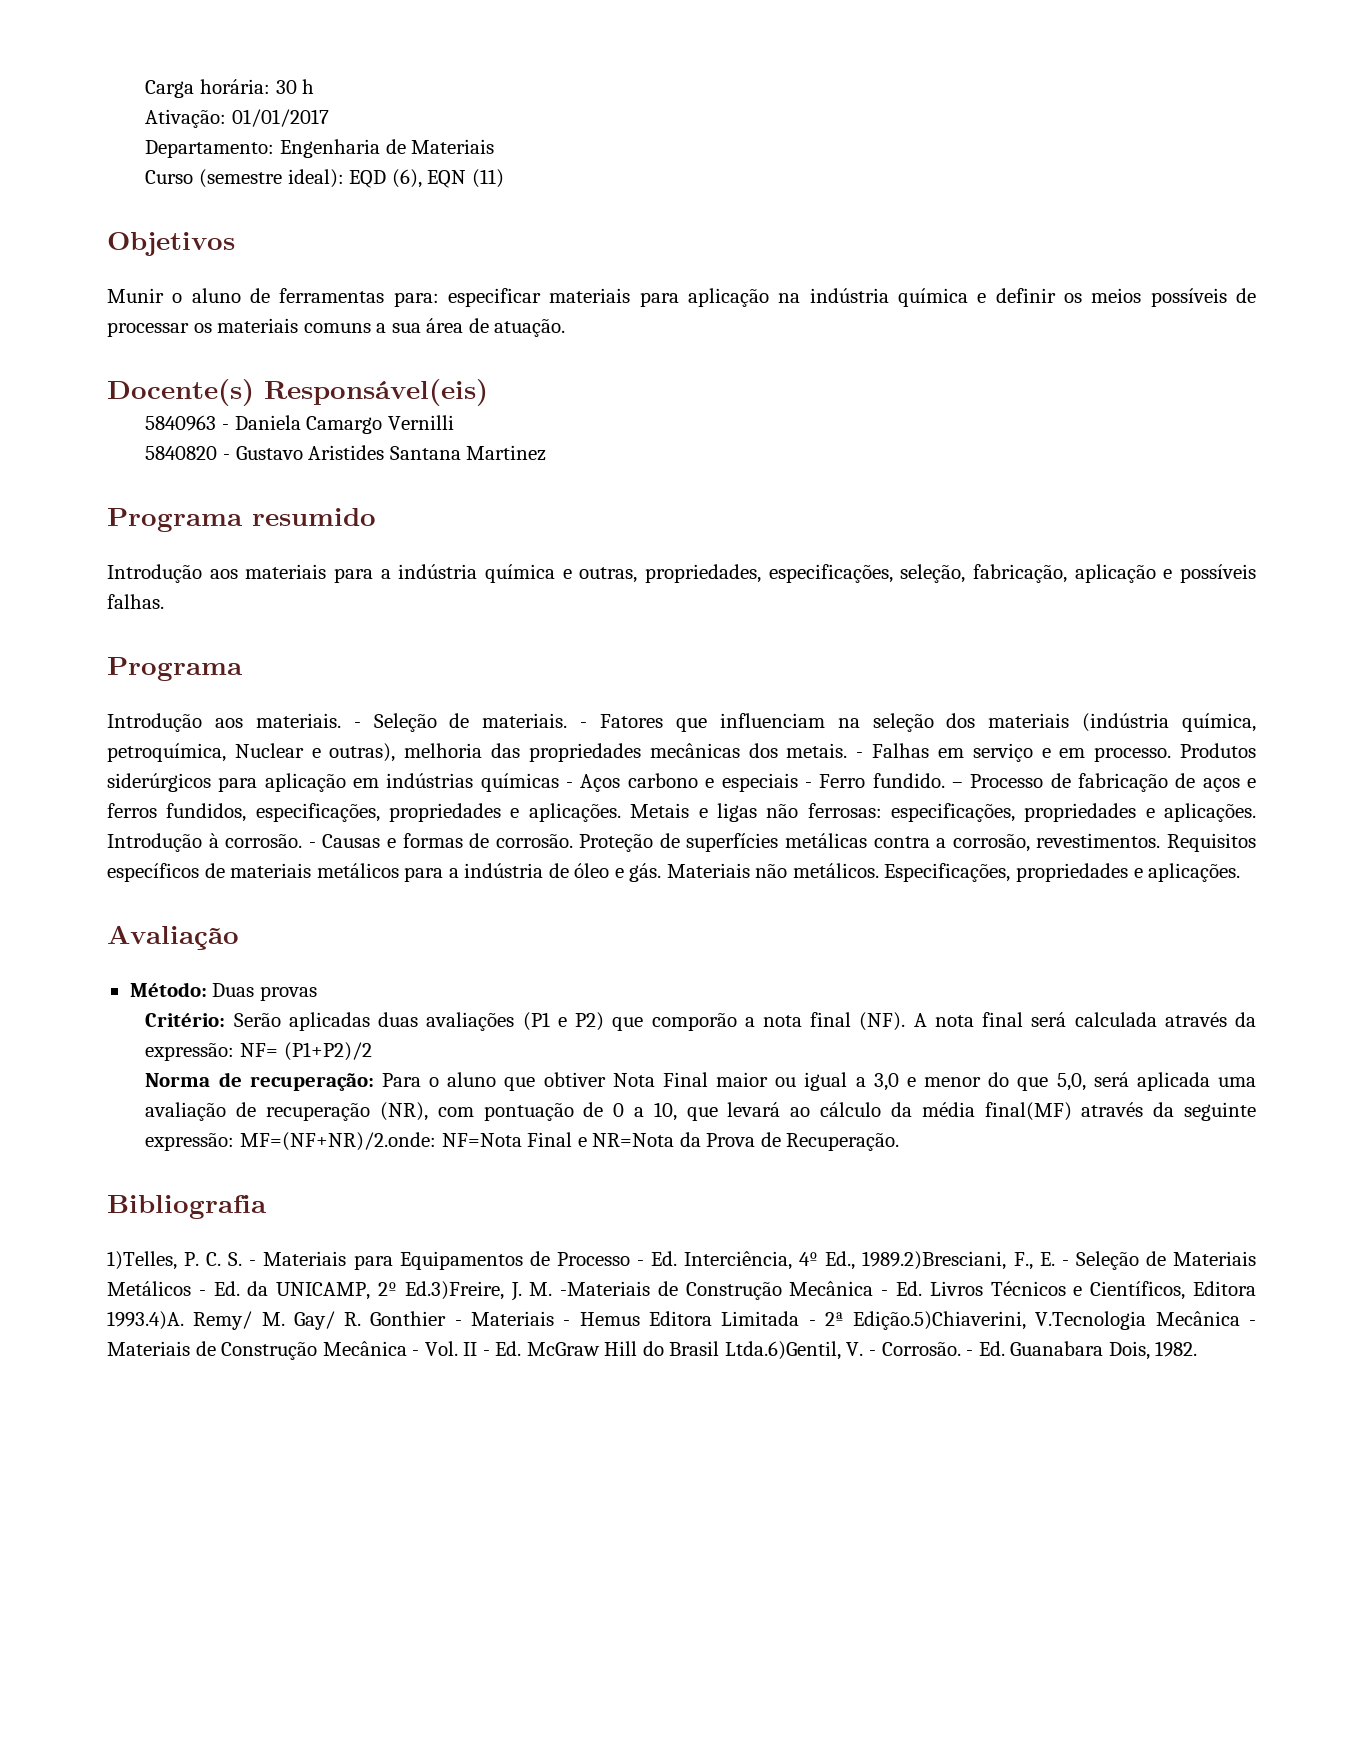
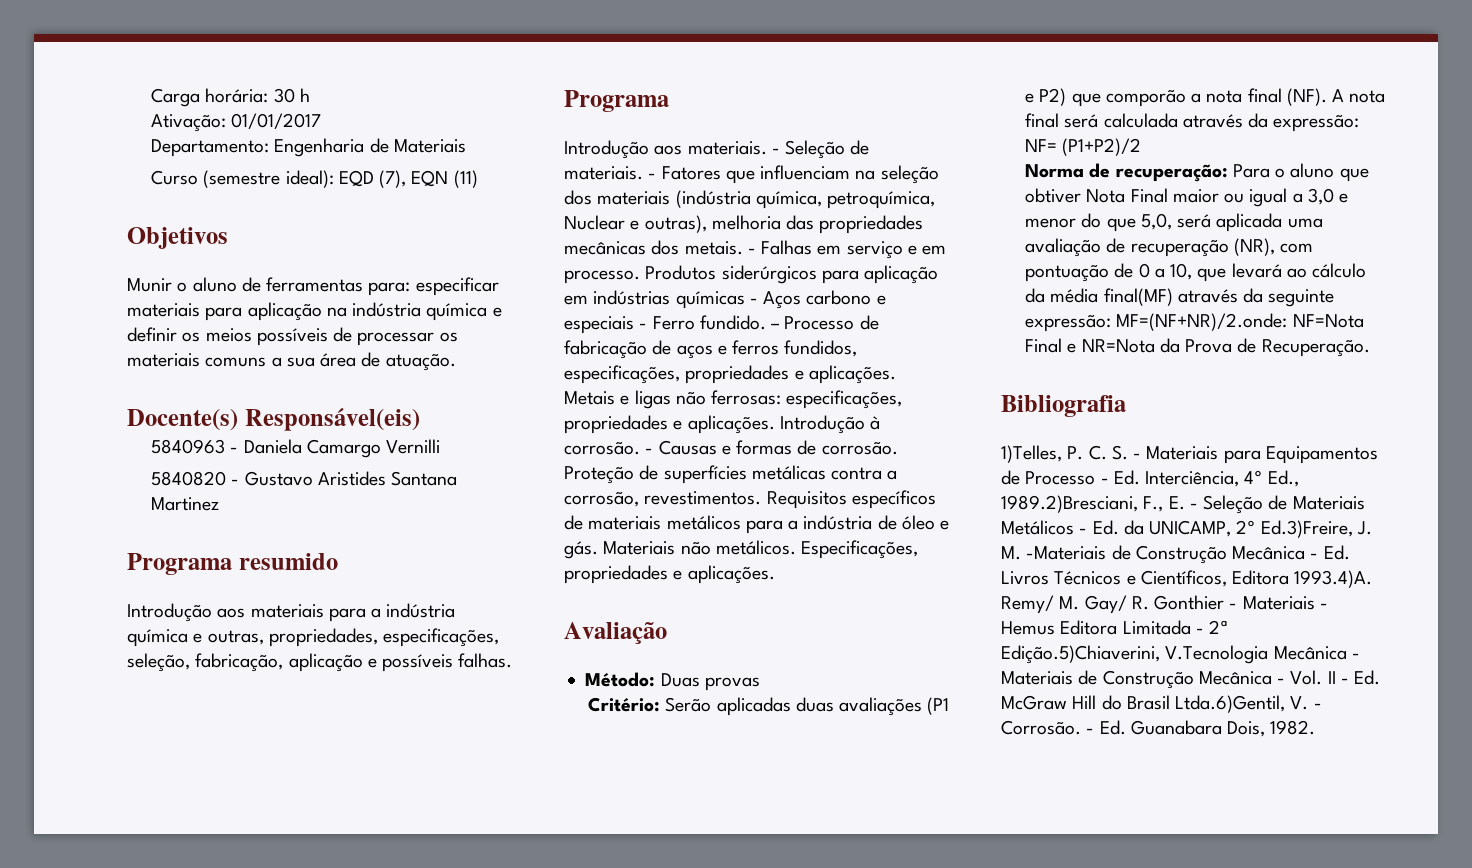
- Curso (semestre ideal): EQD (6), EQN (11)
+ Curso (semestre ideal): EQD (7), EQN (11)

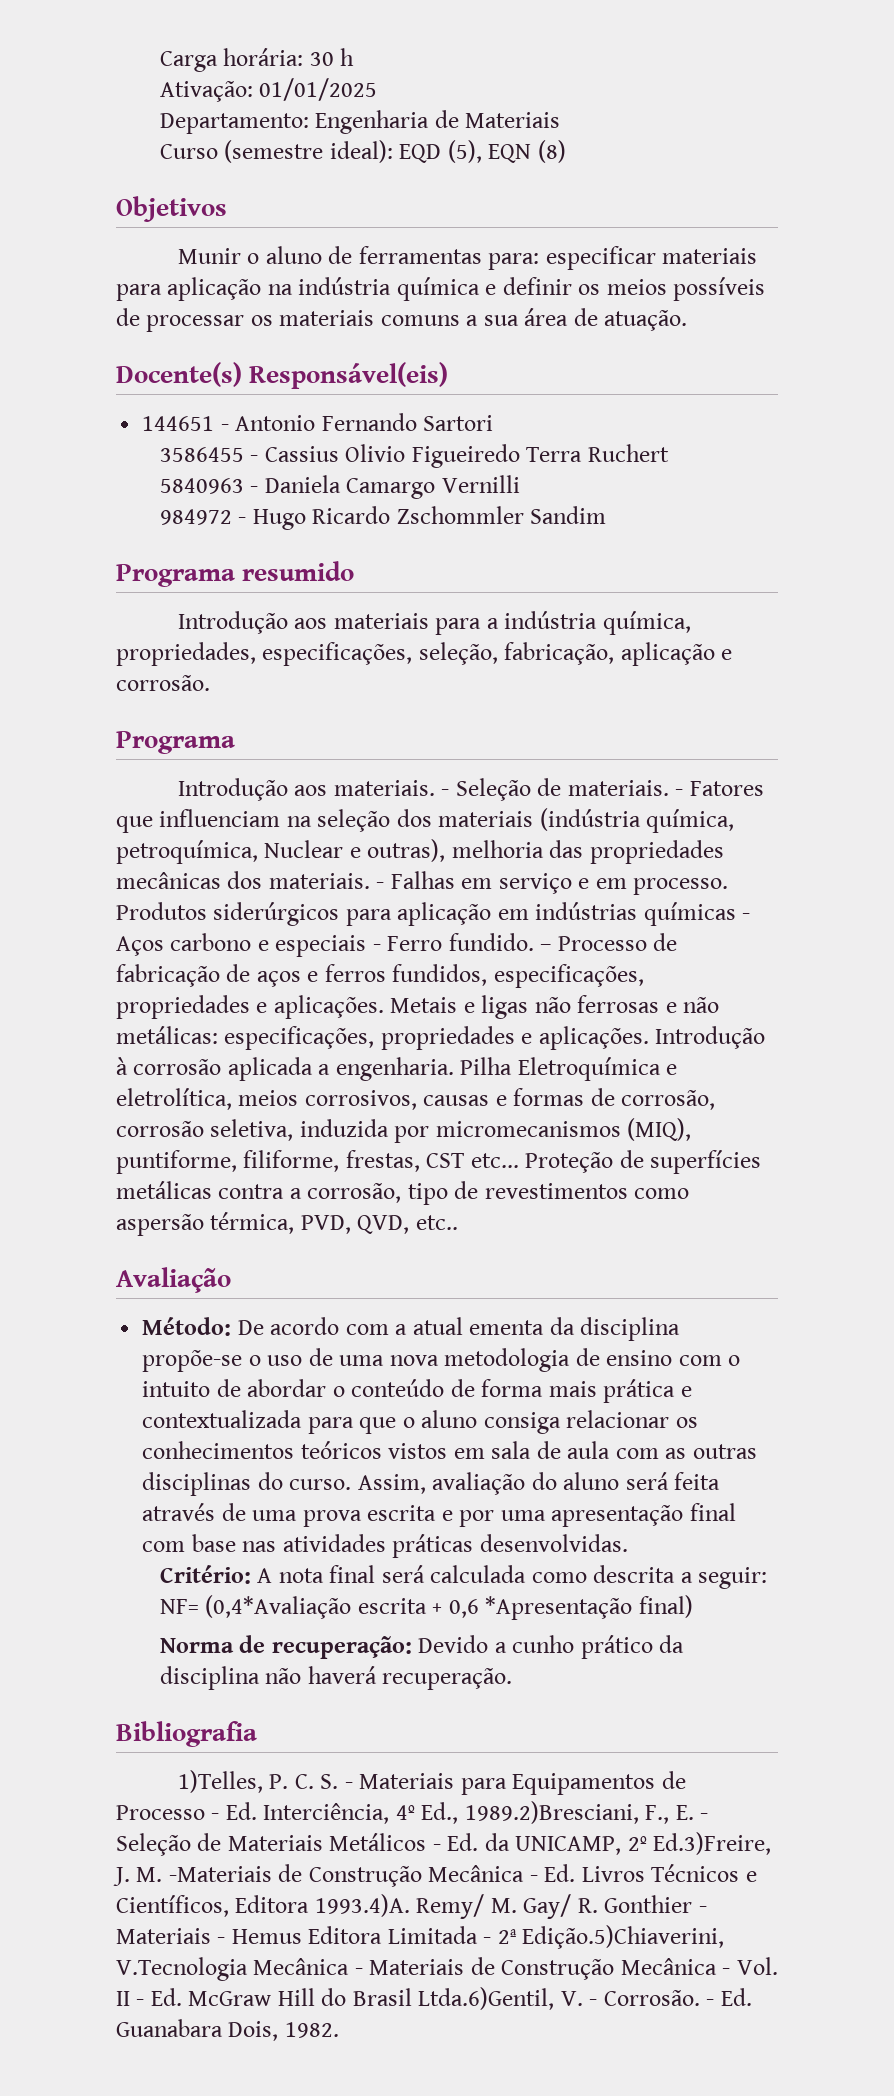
- Ativação: 01/01/2017
+ Ativação: 01/01/2025
- Curso (semestre ideal): EQD (7), EQN (11)
+ Curso (semestre ideal): EQD (5), EQN (8)
+ 144651 - Antonio Fernando Sartori
+ 3586455 - Cassius Olivio Figueiredo Terra Ruchert
- 5840820 - Gustavo Aristides Santana Martinez
+ 984972 - Hugo Ricardo Zschommler Sandim
- Introdução aos materiais para a indústria química e outras, propriedades, especificações, seleção, fabricação, aplicação e possíveis falhas.
+ Introdução aos materiais para a indústria química, propriedades, especificações, seleção, fabricação, aplicação e corrosão.
- - Fatores que influenciam na seleção dos materiais (indústria química, petroquímica, Nuclear e outras), melhoria das propriedades mecânicas dos metais.
+ - Fatores que influenciam na seleção dos materiais (indústria química, petroquímica, Nuclear e outras), melhoria das propriedades mecânicas dos materiais.
- Metais e ligas não ferrosas: especificações, propriedades e aplicações.
+ Metais e ligas não ferrosas e não metálicas: especificações, propriedades e aplicações.
- Introdução à corrosão. - Causas e formas de corrosão.
+ Introdução à corrosão aplicada a engenharia. Pilha Eletroquímica e eletrolítica, meios corrosivos, causas e formas de corrosão, corrosão seletiva, induzida por micromecanismos (MIQ), puntiforme, filiforme, frestas, CST etc...
- Proteção de superfícies metálicas contra a corrosão, revestimentos. Requisitos específicos de materiais metálicos para a indústria de óleo e gás. Materiais não metálicos. Especificações, propriedades e aplicações.
+ Proteção de superfícies metálicas contra a corrosão, tipo de revestimentos como aspersão térmica, PVD, QVD, etc..
  Avaliação
- Método: Duas provas
- Critério: Serão aplicadas duas avaliações (P1 e P2) que comporão a nota final (NF). A nota final será calculada através da expressão: NF= (P1+P2)/2
- Norma de recuperação: Para o aluno que obtiver Nota Final maior ou igual a 3,0 e menor do que 5,0, será aplicada uma avaliação de recuperação (NR), com pontuação de 0 a 10, que levará ao cálculo da média final(MF) através da seguinte expressão: MF=(NF+NR)/2.onde: NF=Nota Final e NR=Nota da Prova de Recuperação.
+ Método: De acordo com a atual ementa da disciplina propõe-se o uso de uma nova metodologia de ensino com o intuito de abordar o conteúdo de forma mais prática e contextualizada para que o aluno consiga relacionar os conhecimentos teóricos vistos em sala de aula com as outras disciplinas do curso. Assim, avaliação do aluno será feita através de uma prova escrita e por uma apresentação final com base nas atividades práticas desenvolvidas.
+ Critério: A nota final será calculada como descrita a seguir: NF= (0,4*Avaliação escrita + 0,6 *Apresentação final)
+ Norma de recuperação: Devido a cunho prático da disciplina não haverá recuperação.

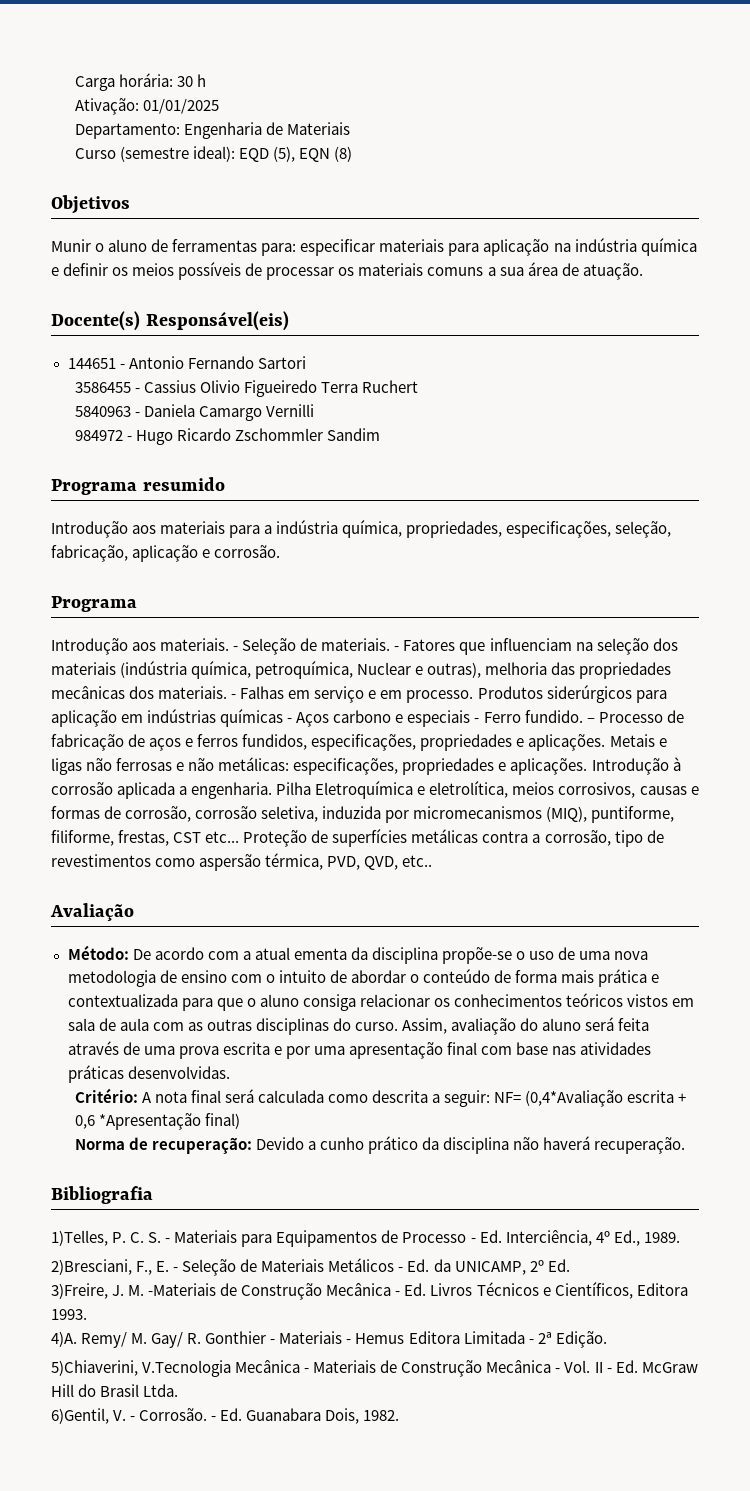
- 1)Telles, P. C. S. - Materiais para Equipamentos de Processo - Ed. Interciência, 4º Ed., 1989.2)Bresciani, F., E. - Seleção de Materiais Metálicos - Ed. da UNICAMP, 2º Ed.3)Freire, J. M. -Materiais de Construção Mecânica - Ed. Livros Técnicos e Científicos, Editora 1993.4)A. Remy/ M. Gay/ R. Gonthier - Materiais - Hemus Editora Limitada - 2ª Edição.5)Chiaverini, V.Tecnologia Mecânica - Materiais de Construção Mecânica - Vol. II - Ed. McGraw Hill do Brasil Ltda.6)Gentil, V. - Corrosão.
+ 1)Telles, P. C. S. - Materiais para Equipamentos de Processo - Ed. Interciência, 4º Ed., 1989.
+ 2)Bresciani, F., E. - Seleção de Materiais Metálicos - Ed. da UNICAMP, 2º Ed.
+ 3)Freire, J. M. -Materiais de Construção Mecânica - Ed. Livros Técnicos e Científicos, Editora 1993.
+ 4)A. Remy/ M. Gay/ R. Gonthier - Materiais - Hemus Editora Limitada - 2ª Edição.
+ 5)Chiaverini, V.Tecnologia Mecânica - Materiais de Construção Mecânica - Vol. II - Ed. McGraw Hill do Brasil Ltda.
+ 6)Gentil, V. - Corrosão.

